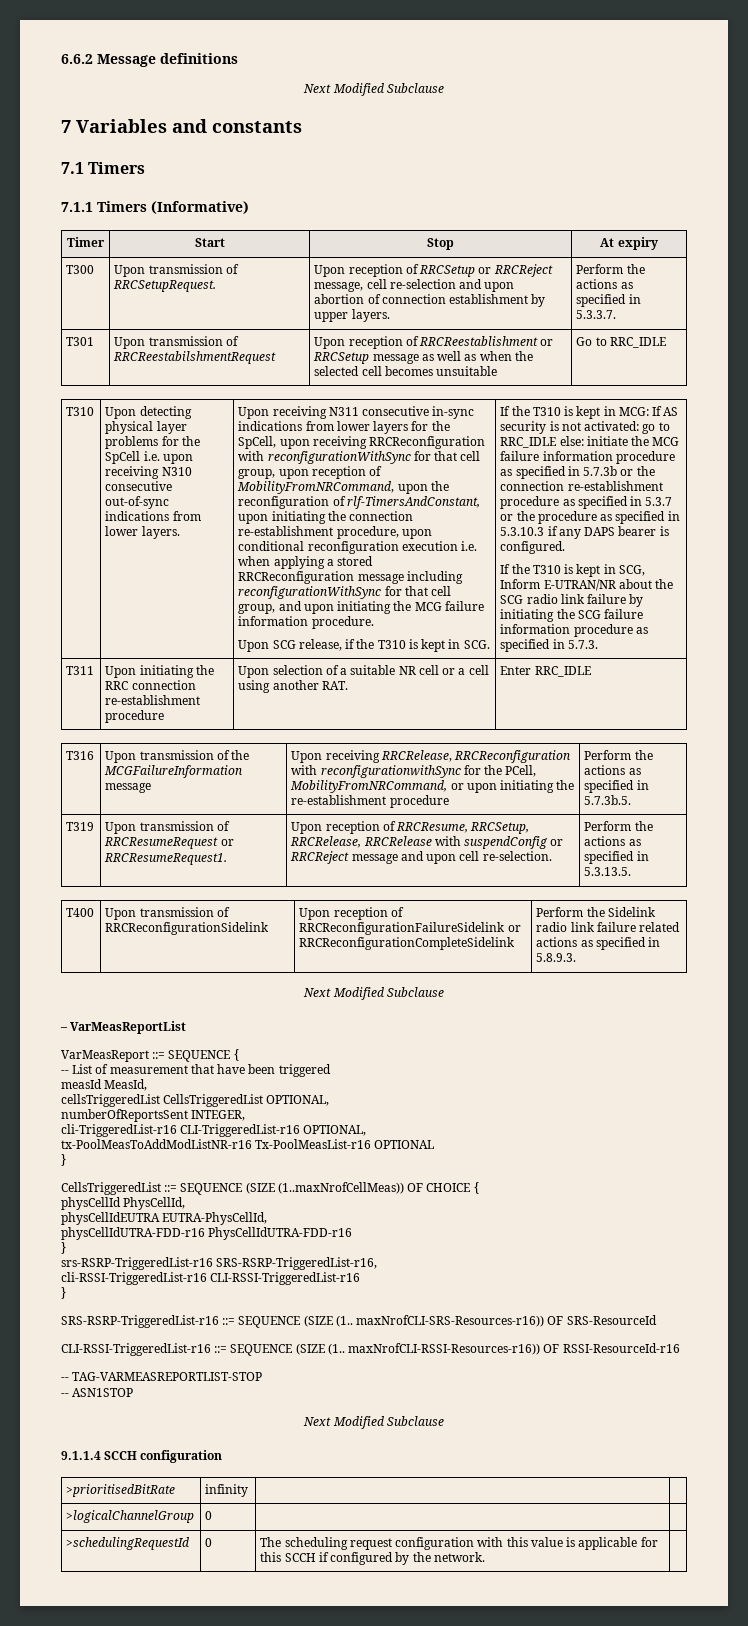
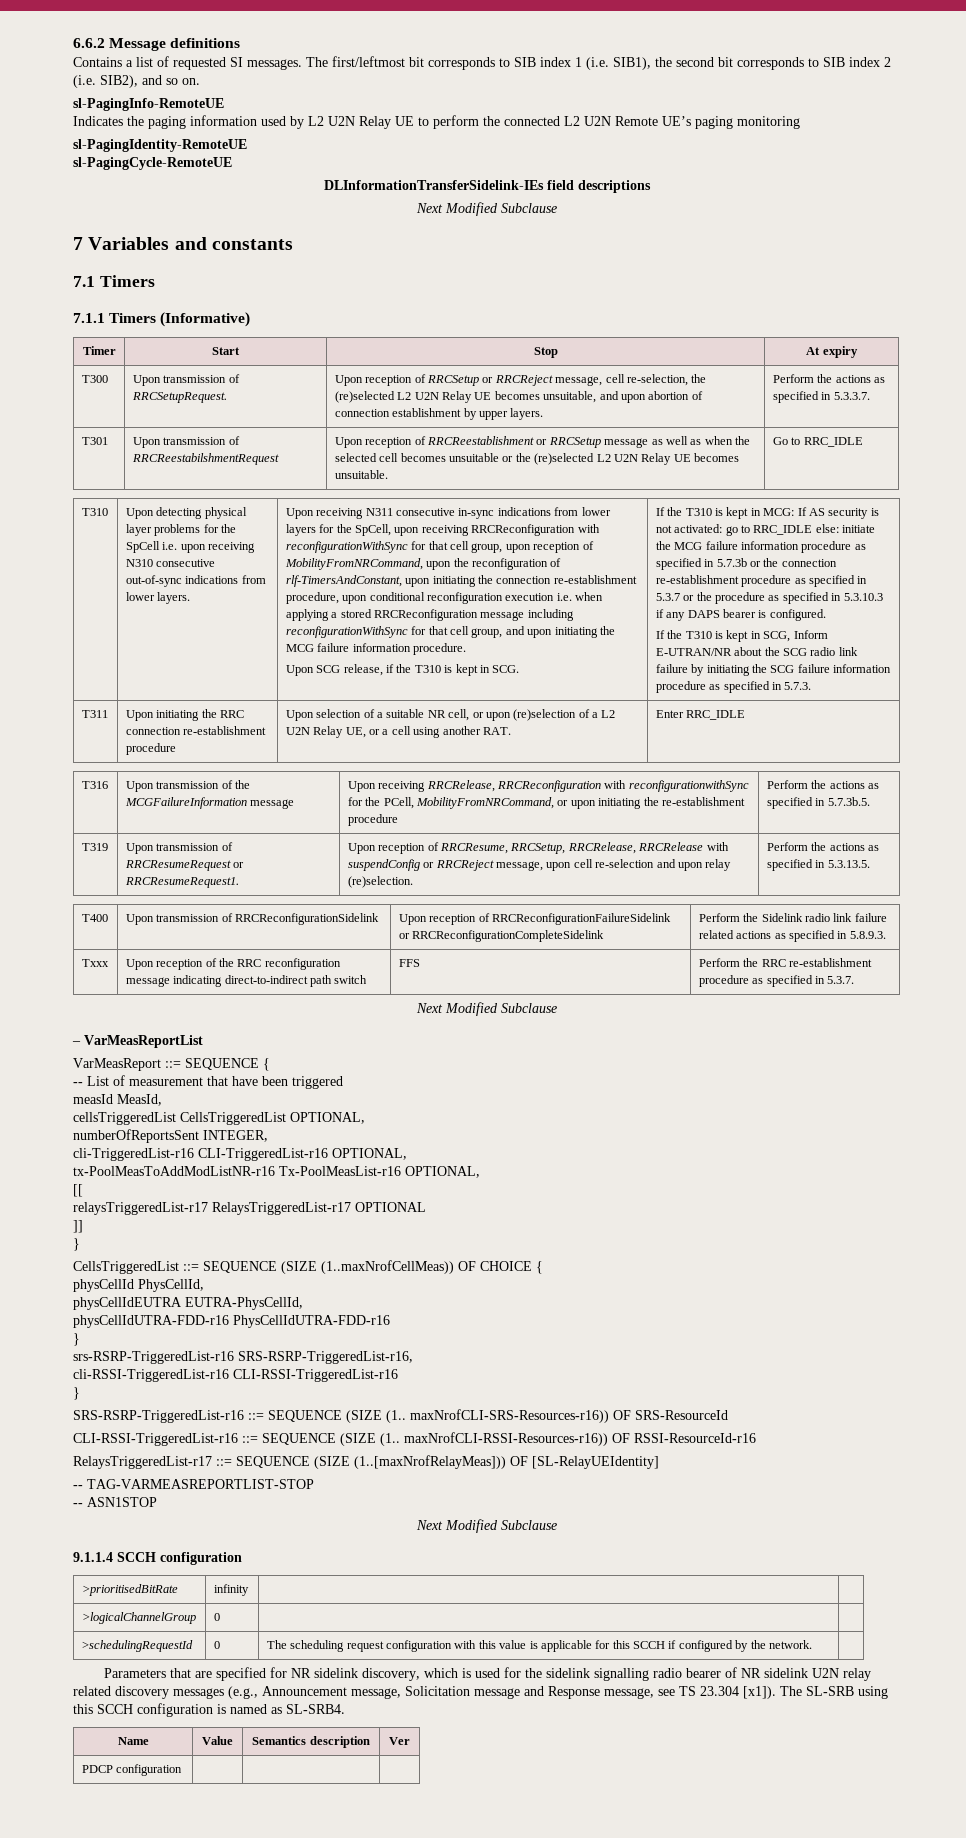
+ Contains a list of requested SI messages. The first/leftmost bit corresponds to SIB index 1 (i.e. SIB1), the second bit corresponds to SIB index 2 (i.e. SIB2), and so on.
+ sl-PagingInfo-RemoteUE
+ Indicates the paging information used by L2 U2N Relay UE to perform the connected L2 U2N Remote UE’s paging monitoring
+ sl-PagingIdentity-RemoteUE
+ sl-PagingCycle-RemoteUE
+ DLInformationTransferSidelink-IEs field descriptions
- T300 | Upon transmission of RRCSetupRequest. | Upon reception of RRCSetup or RRCReject message, cell re-selection and upon abortion of connection establishment by upper layers. | Perform the actions as specified in 5.3.3.7.
+ T300 | Upon transmission of RRCSetupRequest. | Upon reception of RRCSetup or RRCReject message, cell re-selection, the (re)selected L2 U2N Relay UE becomes unsuitable, and upon abortion of connection establishment by upper layers. | Perform the actions as specified in 5.3.3.7.
- T301 | Upon transmission of RRCReestabilshmentRequest | Upon reception of RRCReestablishment or RRCSetup message as well as when the selected cell becomes unsuitable | Go to RRC_IDLE
+ T301 | Upon transmission of RRCReestabilshmentRequest | Upon reception of RRCReestablishment or RRCSetup message as well as when the selected cell becomes unsuitable or the (re)selected L2 U2N Relay UE becomes unsuitable. | Go to RRC_IDLE
- T311 | Upon initiating the RRC connection re-establishment procedure | Upon selection of a suitable NR cell or a cell using another RAT. | Enter RRC_IDLE
+ T311 | Upon initiating the RRC connection re-establishment procedure | Upon selection of a suitable NR cell, or upon (re)selection of a L2 U2N Relay UE, or a cell using another RAT. | Enter RRC_IDLE
- T319 | Upon transmission of RRCResumeRequest or RRCResumeRequest1. | Upon reception of RRCResume, RRCSetup, RRCRelease, RRCRelease with suspendConfig or RRCReject message and upon cell re-selection. | Perform the actions as specified in 5.3.13.5.
+ T319 | Upon transmission of RRCResumeRequest or RRCResumeRequest1. | Upon reception of RRCResume, RRCSetup, RRCRelease, RRCRelease with suspendConfig or RRCReject message, upon cell re-selection and upon relay (re)selection. | Perform the actions as specified in 5.3.13.5.
+ Txxx | Upon reception of the RRC reconfiguration message indicating direct-to-indirect path switch | FFS | Perform the RRC re-establishment procedure as specified in 5.3.7.
- tx-PoolMeasToAddModListNR-r16 Tx-PoolMeasList-r16 OPTIONAL
+ tx-PoolMeasToAddModListNR-r16 Tx-PoolMeasList-r16 OPTIONAL,
+ [[
+ relaysTriggeredList-r17 RelaysTriggeredList-r17 OPTIONAL
+ ]]
+ RelaysTriggeredList-r17 ::= SEQUENCE (SIZE (1..[maxNrofRelayMeas])) OF [SL-RelayUEIdentity]
+ Parameters that are specified for NR sidelink discovery, which is used for the sidelink signalling radio bearer of NR sidelink U2N relay related discovery messages (e.g., Announcement message, Solicitation message and Response message, see TS 23.304 [x1]). The SL-SRB using this SCCH configuration is named as SL-SRB4.
+ Name | Value | Semantics description | Ver
+ PDCP configuration | | |

